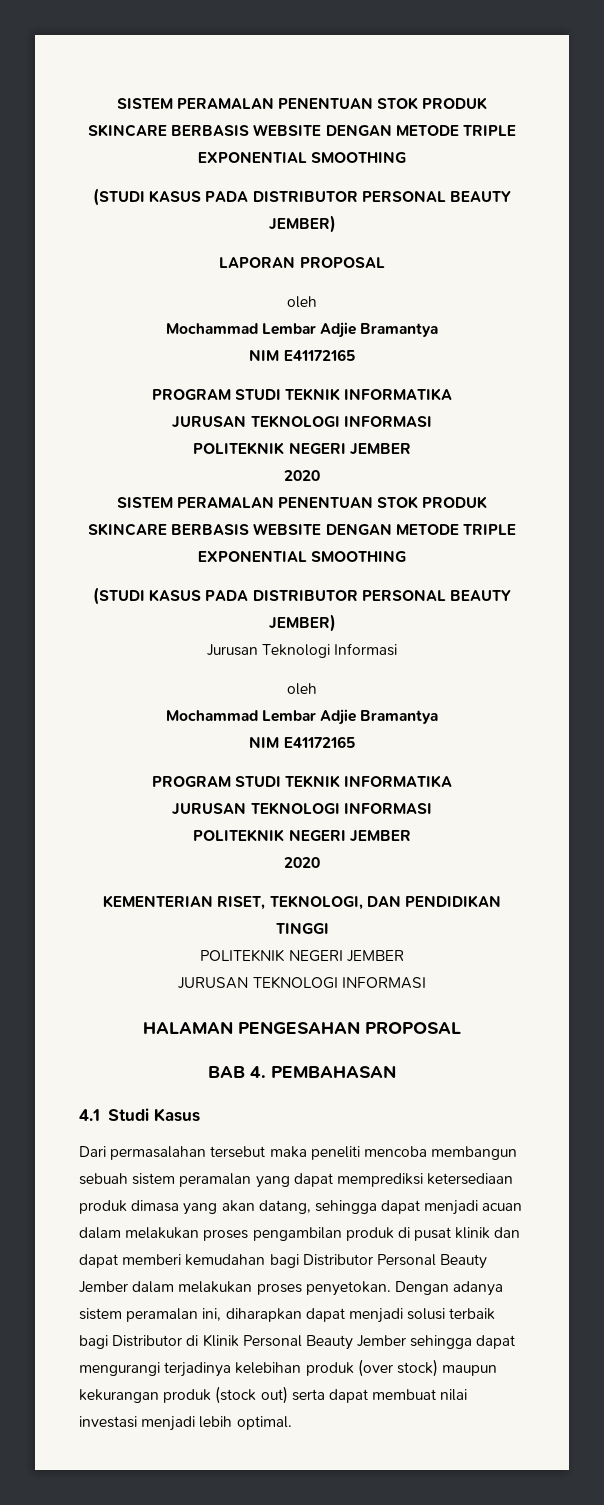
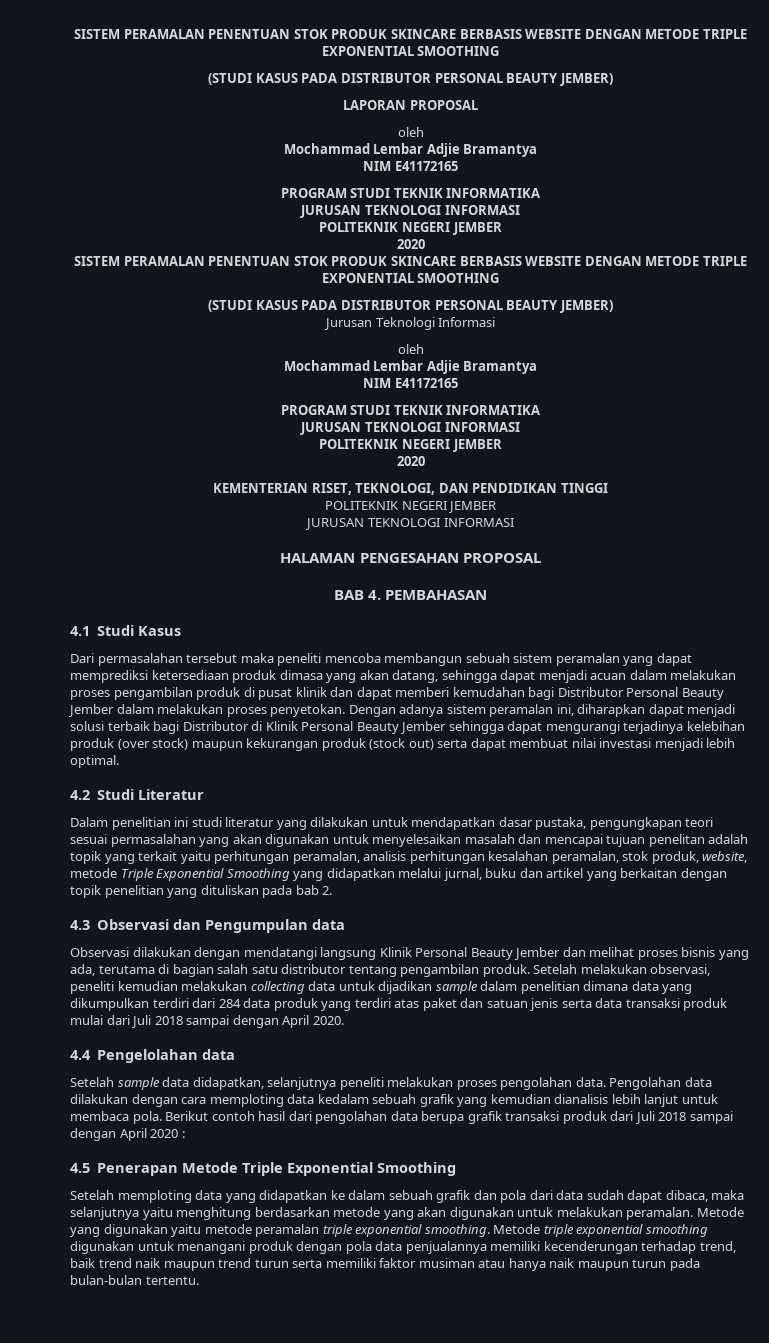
+ 4.2 Studi Literatur
+ Dalam penelitian ini studi literatur yang dilakukan untuk mendapatkan dasar pustaka, pengungkapan teori sesuai permasalahan yang akan digunakan untuk menyelesaikan masalah dan mencapai tujuan penelitan adalah topik yang terkait yaitu perhitungan peramalan, analisis perhitungan kesalahan peramalan, stok produk, website, metode Triple Exponential Smoothing yang didapatkan melalui jurnal, buku dan artikel yang berkaitan dengan topik penelitian yang dituliskan pada bab 2.
+ 4.3 Observasi dan Pengumpulan data
+ Observasi dilakukan dengan mendatangi langsung Klinik Personal Beauty Jember dan melihat proses bisnis yang ada, terutama di bagian salah satu distributor tentang pengambilan produk. Setelah melakukan observasi, peneliti kemudian melakukan collecting data untuk dijadikan sample dalam penelitian dimana data yang dikumpulkan terdiri dari 284 data produk yang terdiri atas paket dan satuan jenis serta data transaksi produk mulai dari Juli 2018 sampai dengan April 2020.
+ 4.4 Pengelolahan data
+ Setelah sample data didapatkan, selanjutnya peneliti melakukan proses pengolahan data. Pengolahan data dilakukan dengan cara memploting data kedalam sebuah grafik yang kemudian dianalisis lebih lanjut untuk membaca pola. Berikut contoh hasil dari pengolahan data berupa grafik transaksi produk dari Juli 2018 sampai dengan April 2020 :
+ 4.5 Penerapan Metode Triple Exponential Smoothing
+ Setelah memploting data yang didapatkan ke dalam sebuah grafik dan pola dari data sudah dapat dibaca, maka selanjutnya yaitu menghitung berdasarkan metode yang akan digunakan untuk melakukan peramalan. Metode yang digunakan yaitu metode peramalan triple exponential smoothing. Metode triple exponential smoothing digunakan untuk menangani produk dengan pola data penjualannya memiliki kecenderungan terhadap trend, baik trend naik maupun trend turun serta memiliki faktor musiman atau hanya naik maupun turun pada bulan-bulan tertentu.

